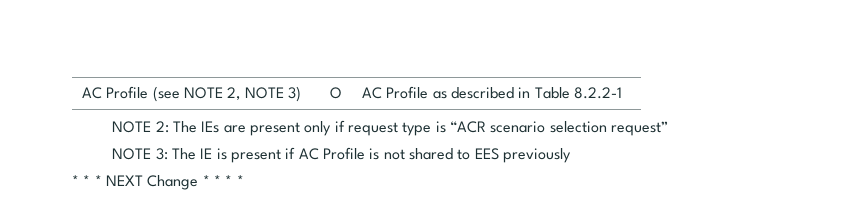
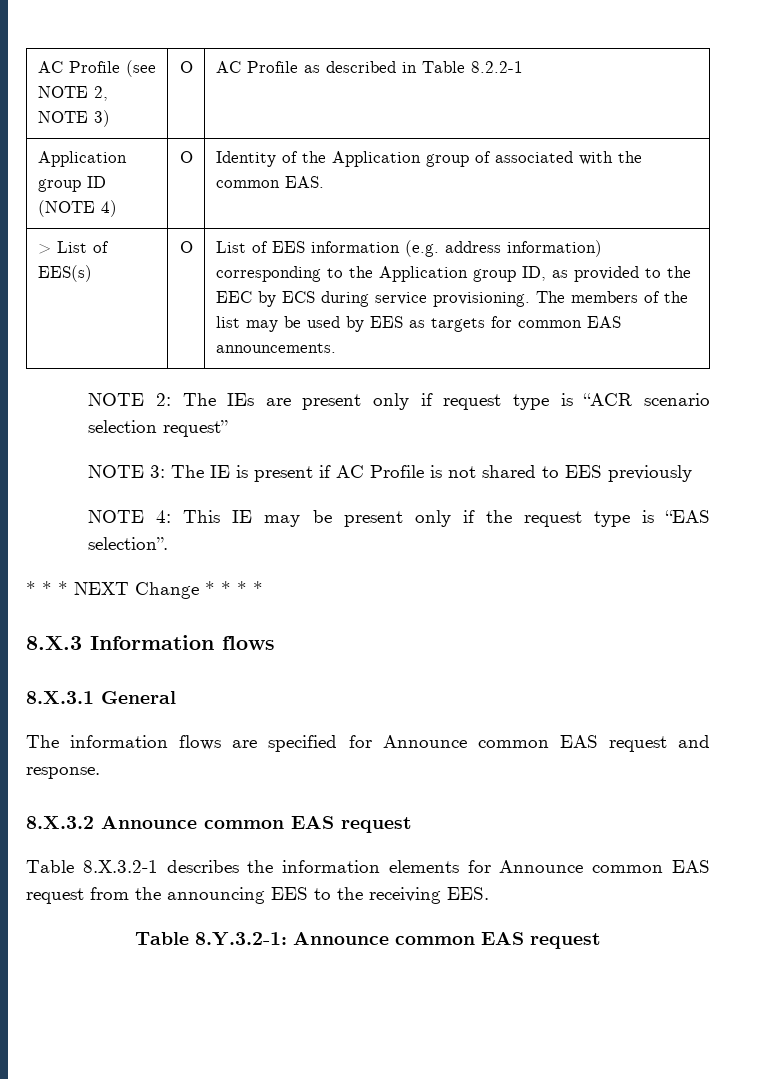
+ Application group ID (NOTE 4) | O | Identity of the Application group of associated with the common EAS.
+ > List of EES(s) | O | List of EES information (e.g. address information) corresponding to the Application group ID, as provided to the EEC by ECS during service provisioning. The members of the list may be used by EES as targets for common EAS announcements.
+ NOTE 4: This IE may be present only if the request type is “EAS selection”.
+ 8.X.3 Information flows
+ 8.X.3.1 General
+ The information flows are specified for Announce common EAS request and response.
+ 8.X.3.2 Announce common EAS request
+ Table 8.X.3.2-1 describes the information elements for Announce common EAS request from the announcing EES to the receiving EES.
+ Table 8.Y.3.2-1: Announce common EAS request

